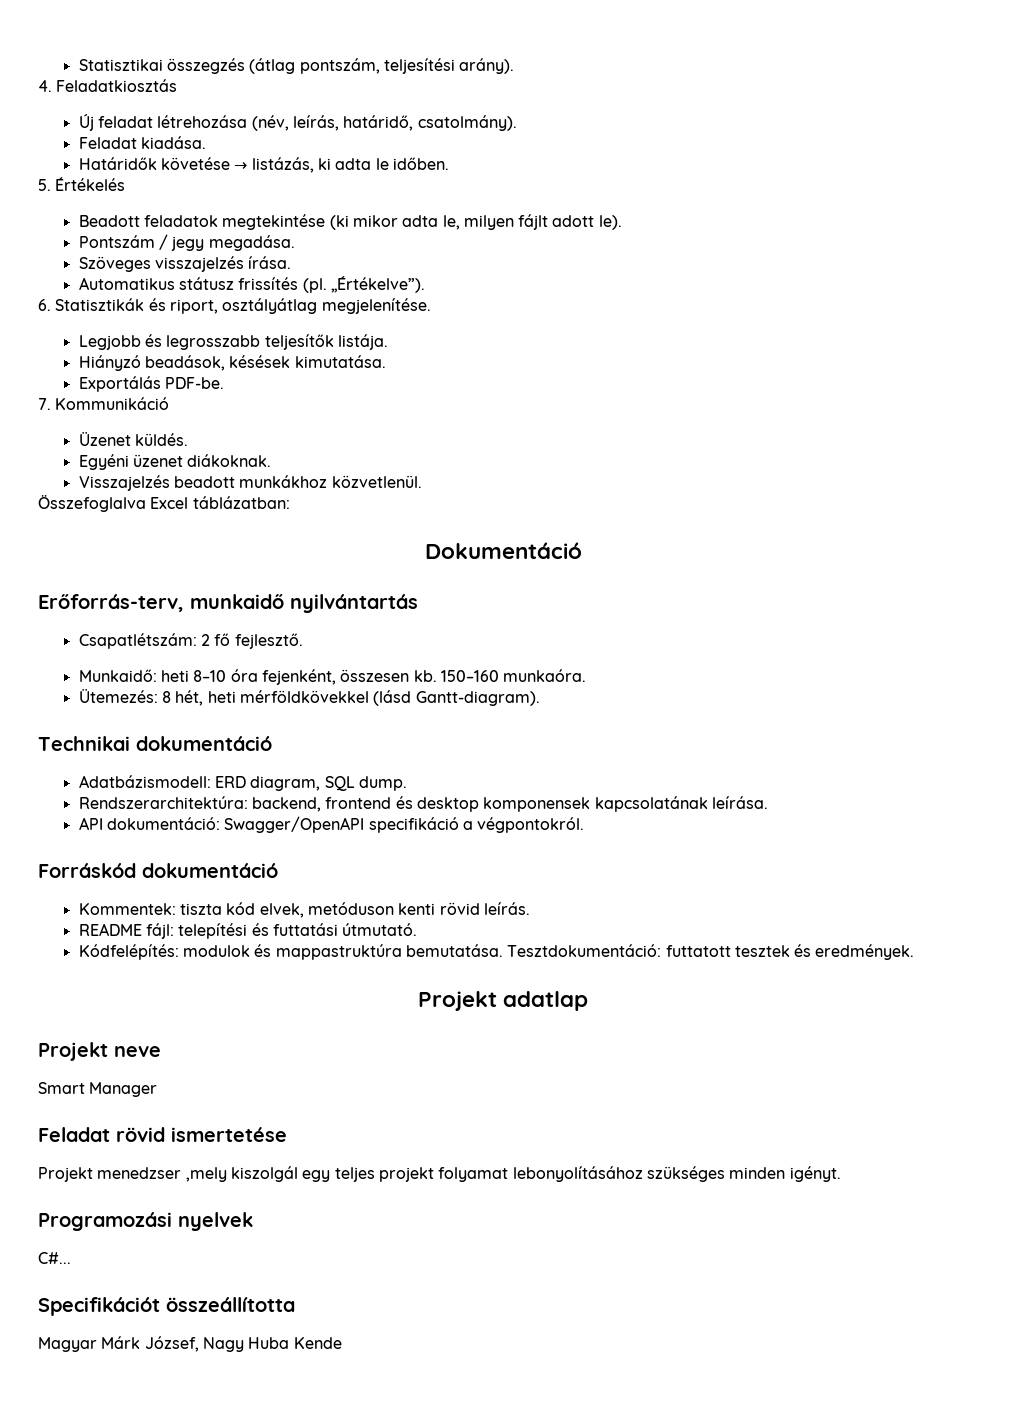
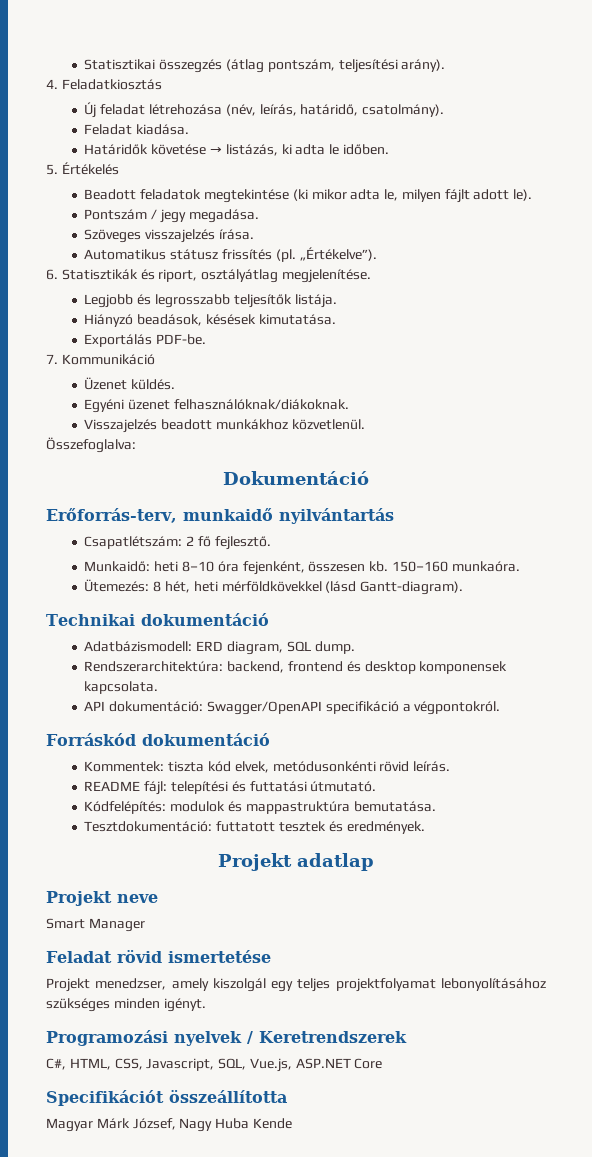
- Egyéni üzenet diákoknak.
+ Egyéni üzenet felhasználóknak/diákoknak.
- Összefoglalva Excel táblázatban:
+ Összefoglalva:
- Rendszerarchitektúra: backend, frontend és desktop komponensek kapcsolatának leírása.
+ Rendszerarchitektúra: backend, frontend és desktop komponensek kapcsolata.
- Kommentek: tiszta kód elvek, metóduson kenti rövid leírás.
+ Kommentek: tiszta kód elvek, metódusonkénti rövid leírás.
- Kódfelépítés: modulok és mappastruktúra bemutatása. Tesztdokumentáció: futtatott tesztek és eredmények.
+ Kódfelépítés: modulok és mappastruktúra bemutatása.
+ Tesztdokumentáció: futtatott tesztek és eredmények.
- Projekt menedzser ,mely kiszolgál egy teljes projekt folyamat lebonyolításához szükséges minden igényt.
+ Projekt menedzser, amely kiszolgál egy teljes projektfolyamat lebonyolításához szükséges minden igényt.
- Programozási nyelvek
- C#...
+ Programozási nyelvek / Keretrendszerek
+ C#, HTML, CSS, Javascript, SQL, Vue.js, ASP.NET Core

